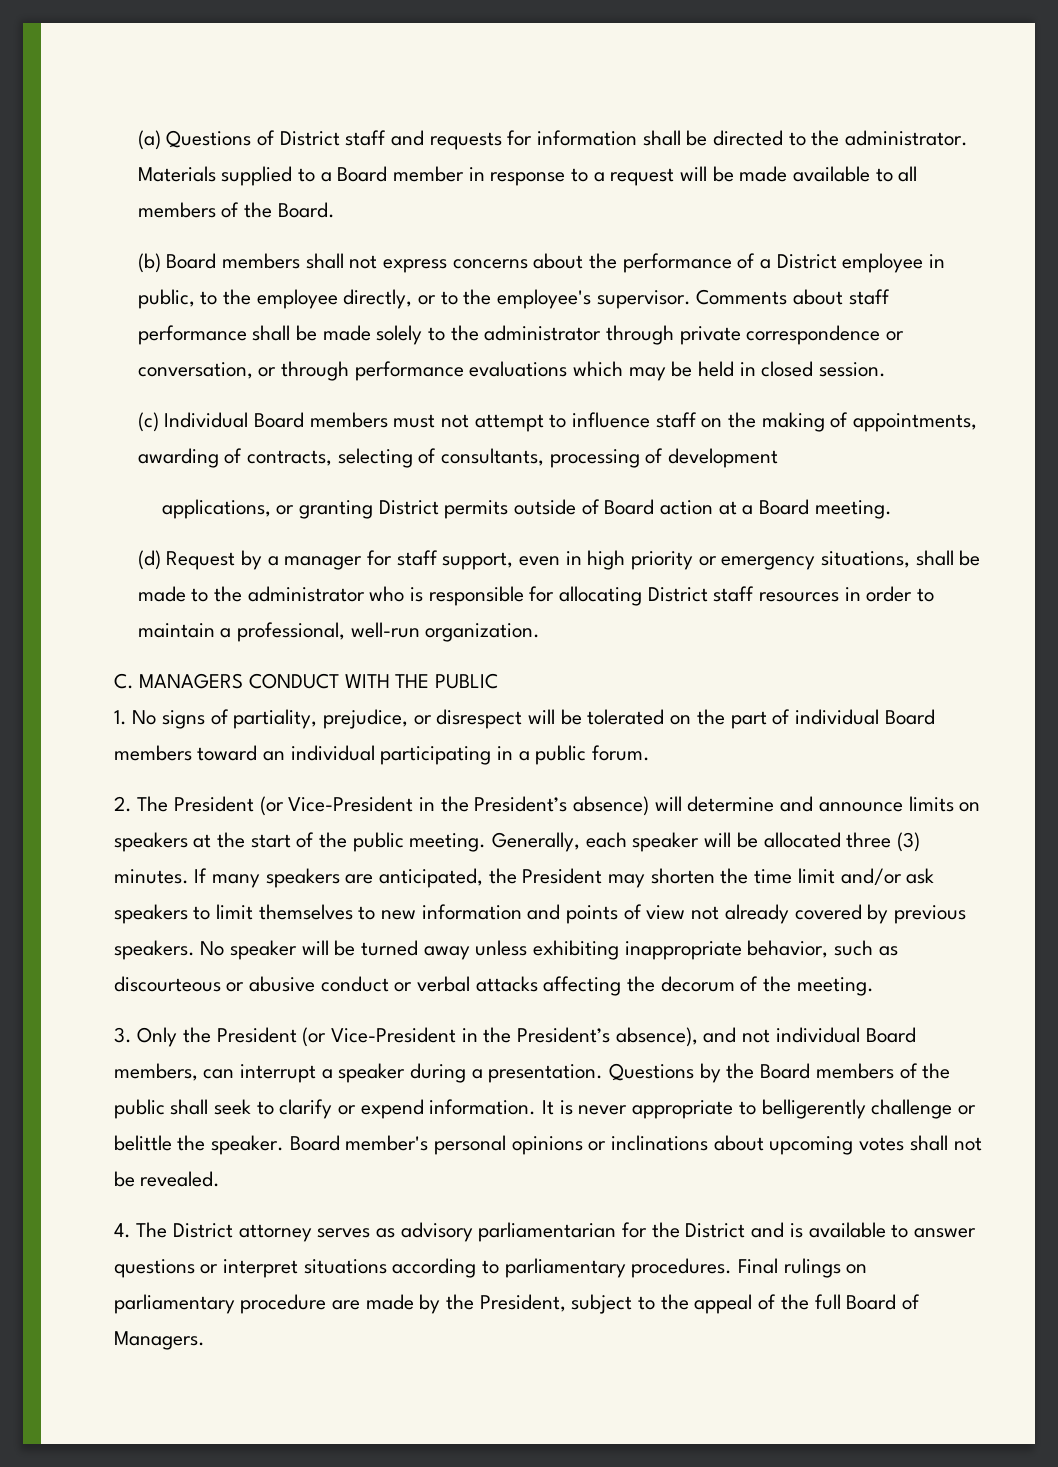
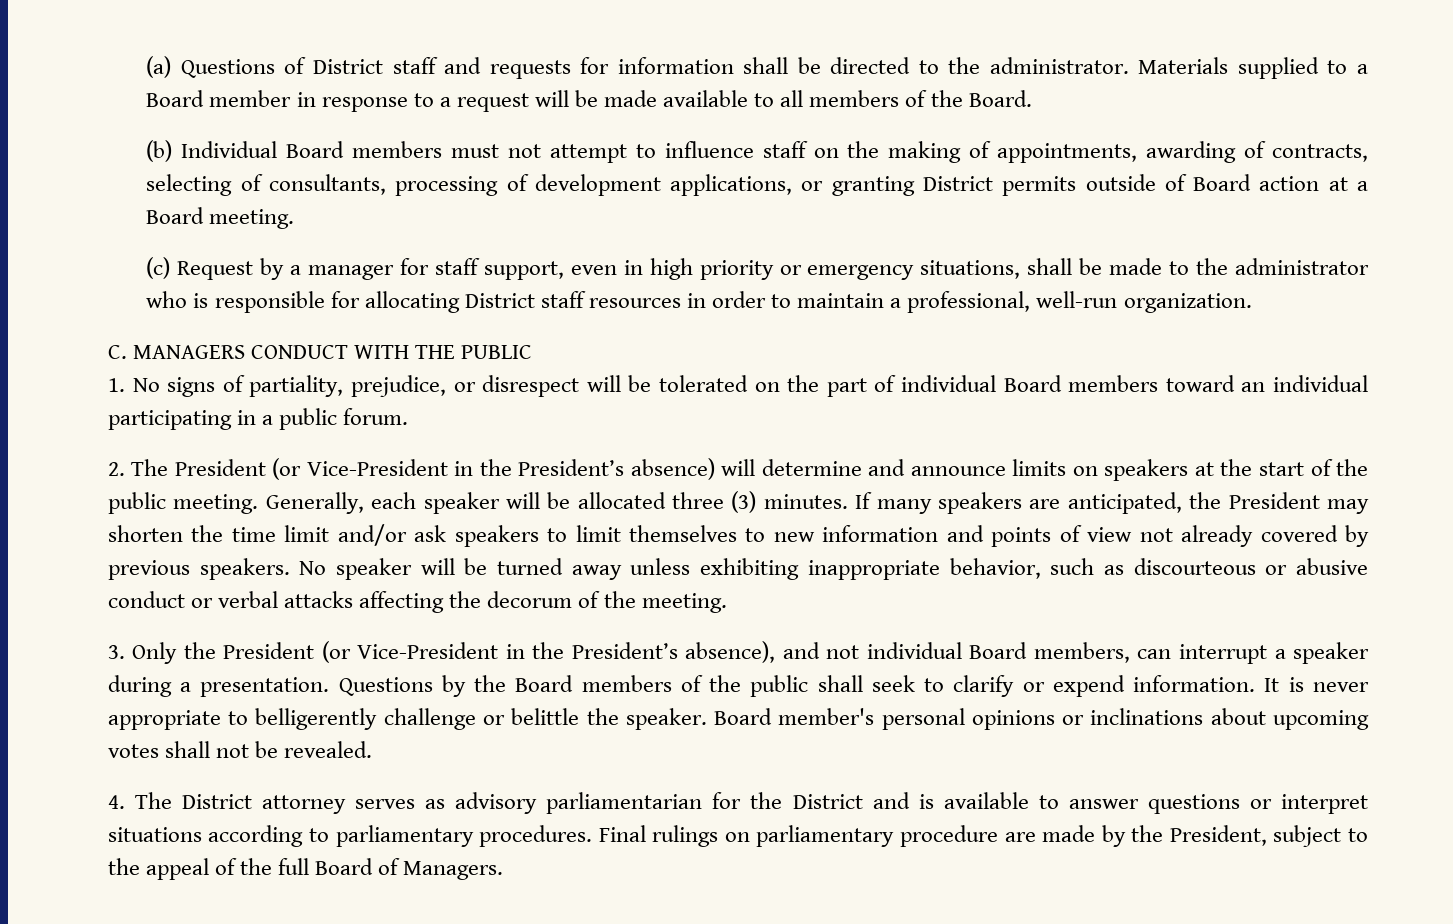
- (b) Board members shall not express concerns about the performance of a District employee in public, to the employee directly, or to the employee's supervisor. Comments about staff performance shall be made solely to the administrator through private correspondence or conversation, or through performance evaluations which may be held in closed session.
- (c) Individual Board members must not attempt to influence staff on the making of appointments, awarding of contracts, selecting of consultants, processing of development
- applications, or granting District permits outside of Board action at a Board meeting.
+ (b) Individual Board members must not attempt to influence staff on the making of appointments, awarding of contracts, selecting of consultants, processing of development applications, or granting District permits outside of Board action at a Board meeting.
- (d) Request by a manager for staff support, even in high priority or emergency situations, shall be made to the administrator who is responsible for allocating District staff resources in order to maintain a professional, well-run organization.
+ (c) Request by a manager for staff support, even in high priority or emergency situations, shall be made to the administrator who is responsible for allocating District staff resources in order to maintain a professional, well-run organization.

